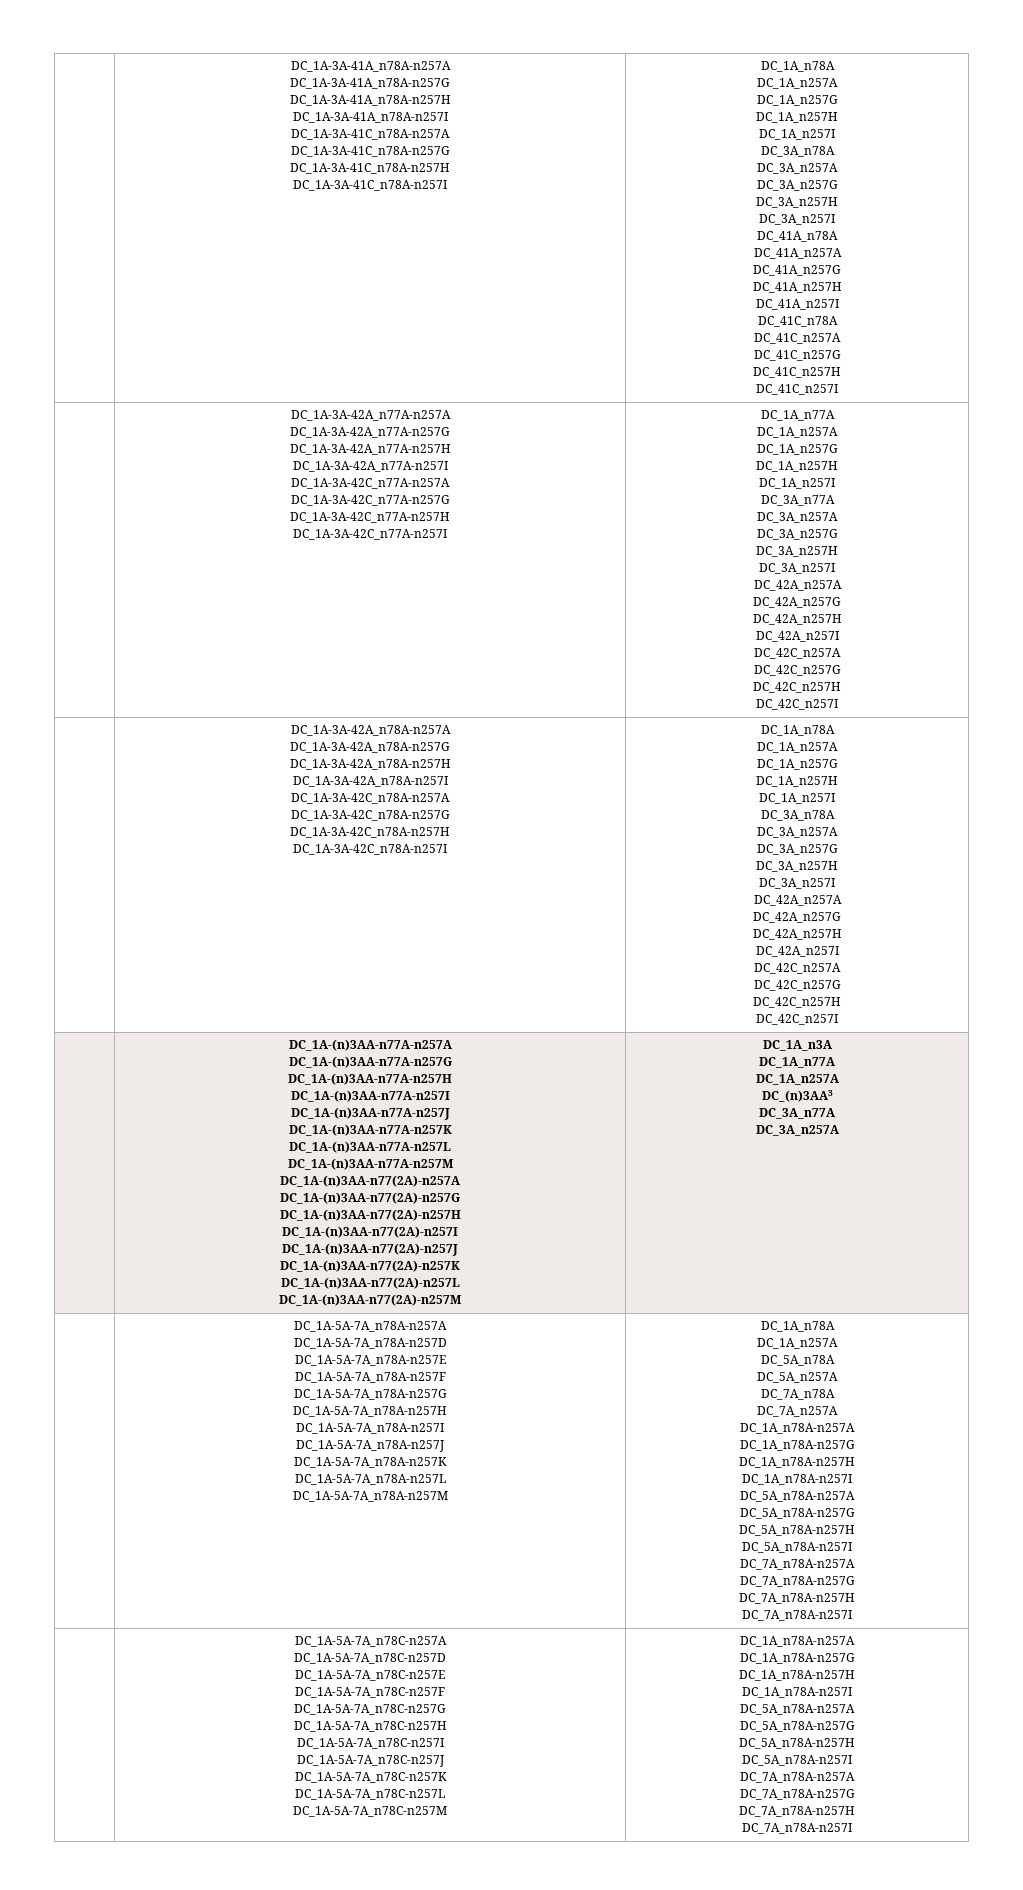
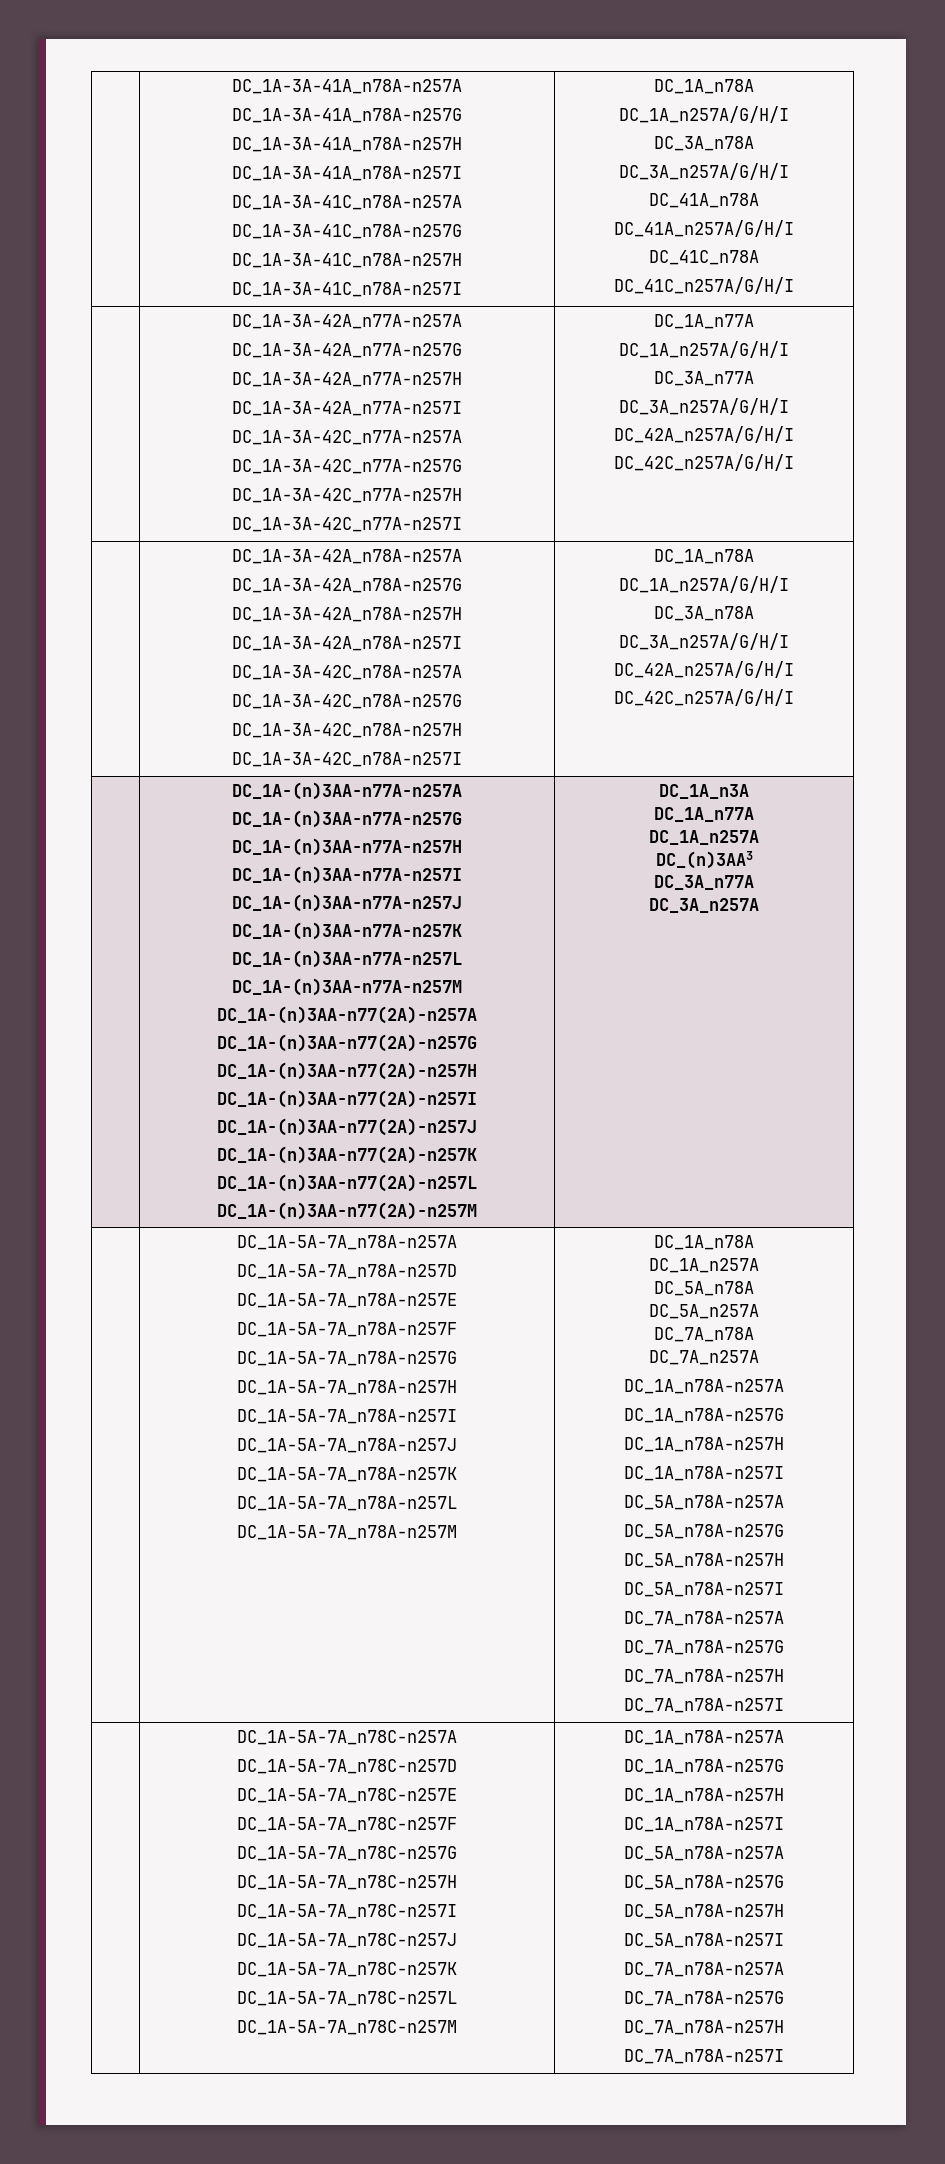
  | DC_1A-3A-41A_n78A-n257A
  DC_1A-3A-41A_n78A-n257G
  DC_1A-3A-41A_n78A-n257H
  DC_1A-3A-41A_n78A-n257I
  DC_1A-3A-41C_n78A-n257A
  DC_1A-3A-41C_n78A-n257G
  DC_1A-3A-41C_n78A-n257H
  DC_1A-3A-41C_n78A-n257I | DC_1A_n78A
- DC_1A_n257A
- DC_1A_n257G
- DC_1A_n257H
- DC_1A_n257I
+ DC_1A_n257A/G/H/I
  DC_3A_n78A
- DC_3A_n257A
- DC_3A_n257G
- DC_3A_n257H
- DC_3A_n257I
+ DC_3A_n257A/G/H/I
  DC_41A_n78A
- DC_41A_n257A
- DC_41A_n257G
- DC_41A_n257H
- DC_41A_n257I
+ DC_41A_n257A/G/H/I
  DC_41C_n78A
- DC_41C_n257A
- DC_41C_n257G
- DC_41C_n257H
- DC_41C_n257I
+ DC_41C_n257A/G/H/I
  | DC_1A-3A-42A_n77A-n257A
  DC_1A-3A-42A_n77A-n257G
  DC_1A-3A-42A_n77A-n257H
  DC_1A-3A-42A_n77A-n257I
  DC_1A-3A-42C_n77A-n257A
  DC_1A-3A-42C_n77A-n257G
  DC_1A-3A-42C_n77A-n257H
  DC_1A-3A-42C_n77A-n257I | DC_1A_n77A
- DC_1A_n257A
- DC_1A_n257G
- DC_1A_n257H
- DC_1A_n257I
+ DC_1A_n257A/G/H/I
  DC_3A_n77A
- DC_3A_n257A
- DC_3A_n257G
- DC_3A_n257H
- DC_3A_n257I
- DC_42A_n257A
- DC_42A_n257G
- DC_42A_n257H
- DC_42A_n257I
- DC_42C_n257A
- DC_42C_n257G
- DC_42C_n257H
- DC_42C_n257I
+ DC_3A_n257A/G/H/I
+ DC_42A_n257A/G/H/I
+ DC_42C_n257A/G/H/I
  | DC_1A-3A-42A_n78A-n257A
  DC_1A-3A-42A_n78A-n257G
  DC_1A-3A-42A_n78A-n257H
  DC_1A-3A-42A_n78A-n257I
  DC_1A-3A-42C_n78A-n257A
  DC_1A-3A-42C_n78A-n257G
  DC_1A-3A-42C_n78A-n257H
  DC_1A-3A-42C_n78A-n257I | DC_1A_n78A
- DC_1A_n257A
- DC_1A_n257G
- DC_1A_n257H
- DC_1A_n257I
+ DC_1A_n257A/G/H/I
  DC_3A_n78A
- DC_3A_n257A
- DC_3A_n257G
- DC_3A_n257H
- DC_3A_n257I
- DC_42A_n257A
- DC_42A_n257G
- DC_42A_n257H
- DC_42A_n257I
- DC_42C_n257A
- DC_42C_n257G
- DC_42C_n257H
- DC_42C_n257I
+ DC_3A_n257A/G/H/I
+ DC_42A_n257A/G/H/I
+ DC_42C_n257A/G/H/I

